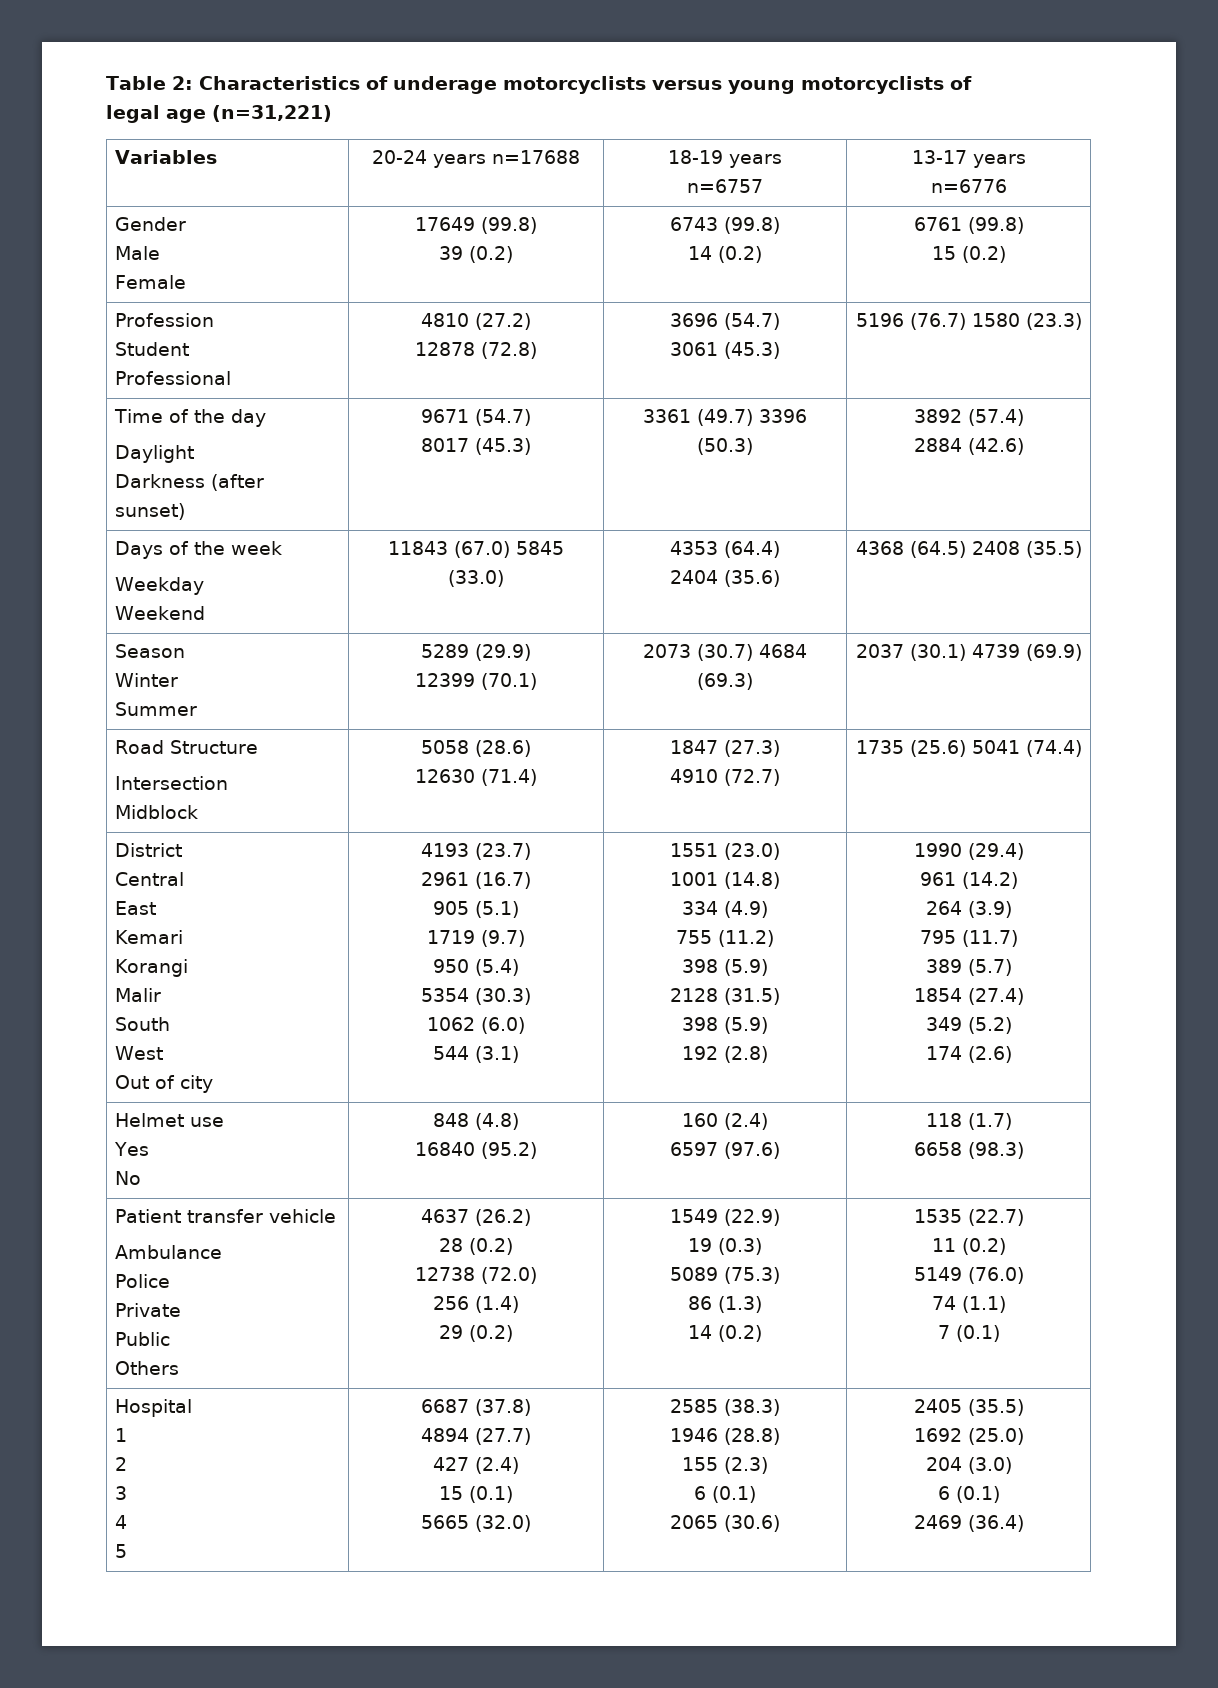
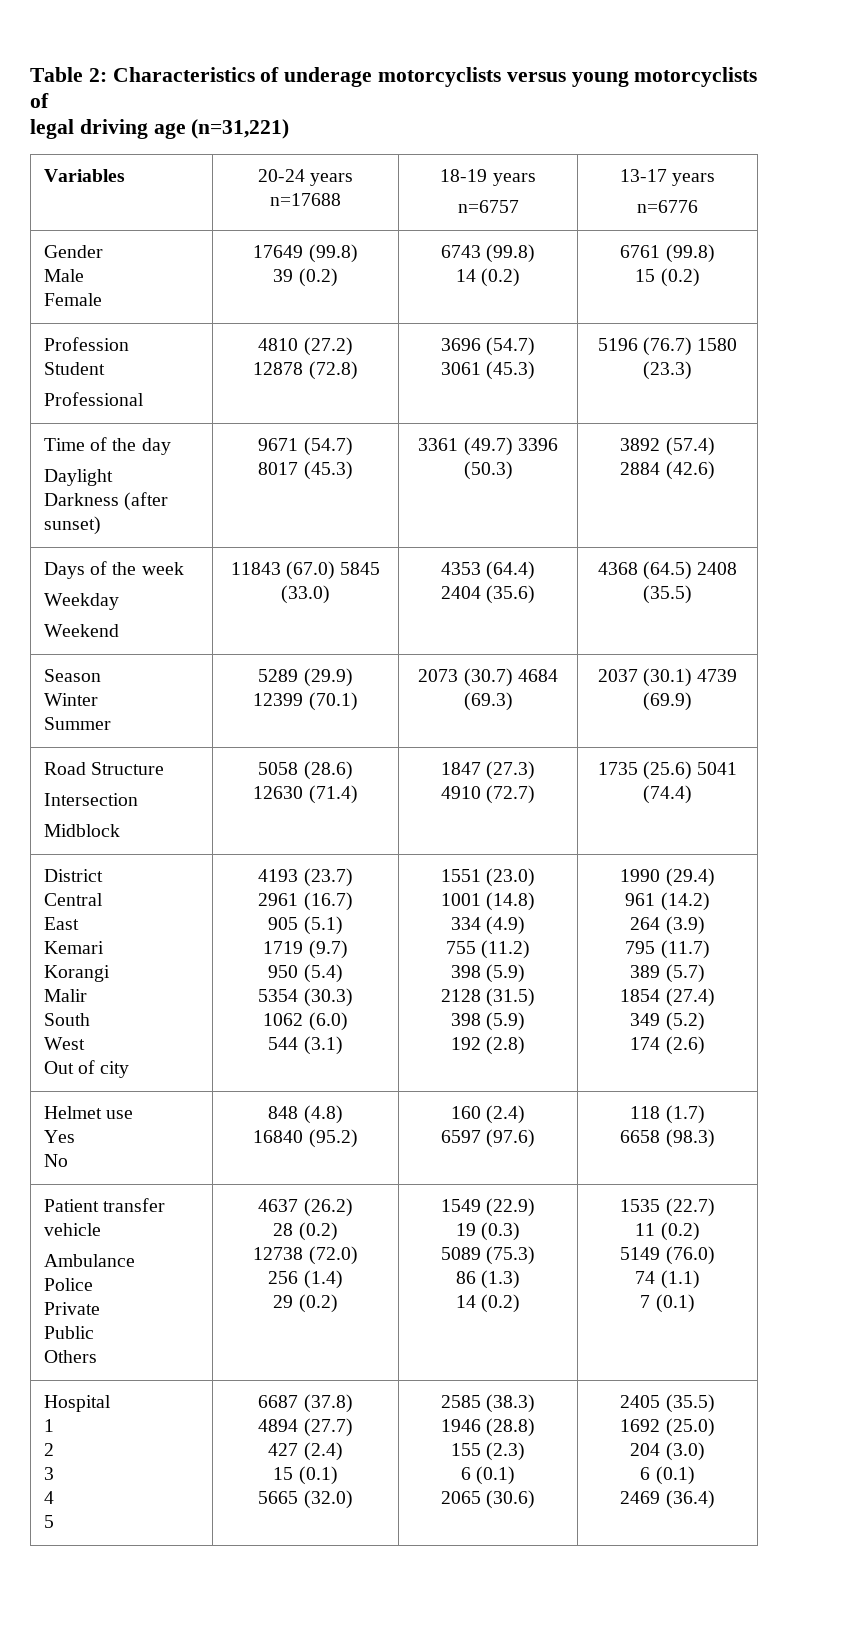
- legal age (n=31,221)
+ legal driving age (n=31,221)

